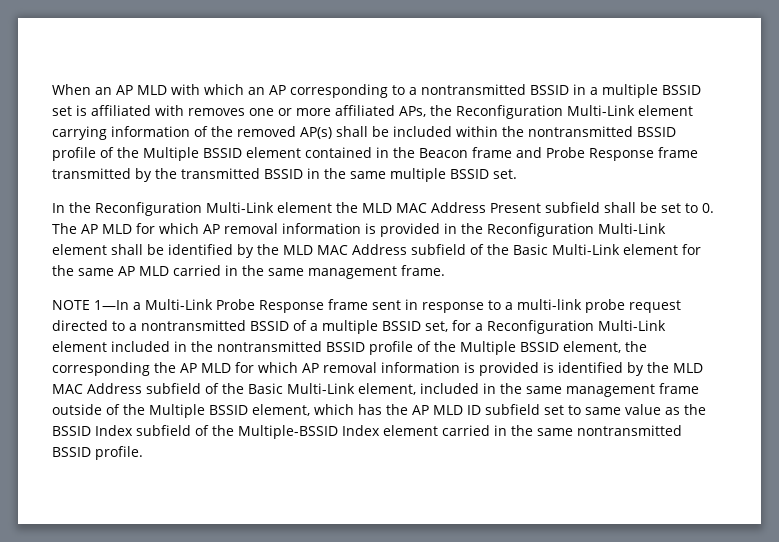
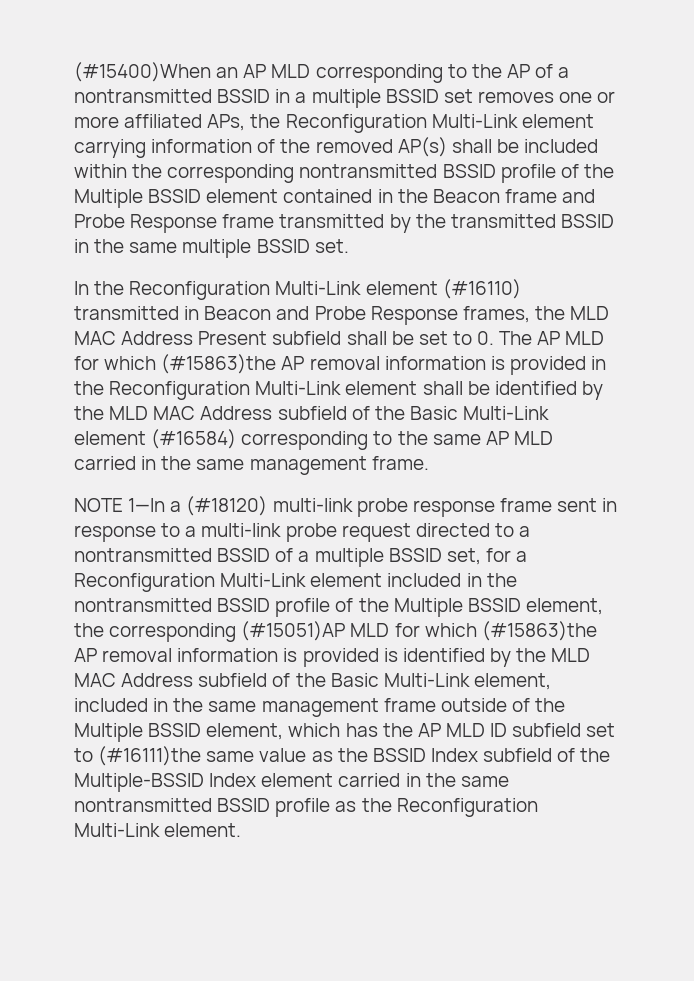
- When an AP MLD with which an AP corresponding to a nontransmitted BSSID in a multiple BSSID set is affiliated with removes one or more affiliated APs, the Reconfiguration Multi-Link element carrying information of the removed AP(s) shall be included within the nontransmitted BSSID profile of the Multiple BSSID element contained in the Beacon frame and Probe Response frame transmitted by the transmitted BSSID in the same multiple BSSID set.
+ (#15400)When an AP MLD corresponding to the AP of a nontransmitted BSSID in a multiple BSSID set removes one or more affiliated APs, the Reconfiguration Multi-Link element carrying information of the removed AP(s) shall be included within the corresponding nontransmitted BSSID profile of the Multiple BSSID element contained in the Beacon frame and Probe Response frame transmitted by the transmitted BSSID in the same multiple BSSID set.
- In the Reconfiguration Multi-Link element the MLD MAC Address Present subfield shall be set to 0. The AP MLD for which AP removal information is provided in the Reconfiguration Multi-Link element shall be identified by the MLD MAC Address subfield of the Basic Multi-Link element for the same AP MLD carried in the same management frame.
+ In the Reconfiguration Multi-Link element (#16110) transmitted in Beacon and Probe Response frames, the MLD MAC Address Present subfield shall be set to 0. The AP MLD for which (#15863)the AP removal information is provided in the Reconfiguration Multi-Link element shall be identified by the MLD MAC Address subfield of the Basic Multi-Link element (#16584) corresponding to the same AP MLD carried in the same management frame.
- NOTE 1—In a Multi-Link Probe Response frame sent in response to a multi-link probe request directed to a nontransmitted BSSID of a multiple BSSID set, for a Reconfiguration Multi-Link element included in the nontransmitted BSSID profile of the Multiple BSSID element, the corresponding the AP MLD for which AP removal information is provided is identified by the MLD MAC Address subfield of the Basic Multi-Link element, included in the same management frame outside of the Multiple BSSID element, which has the AP MLD ID subfield set to same value as the BSSID Index subfield of the Multiple-BSSID Index element carried in the same nontransmitted BSSID profile.
+ NOTE 1—In a (#18120) multi-link probe response frame sent in response to a multi-link probe request directed to a nontransmitted BSSID of a multiple BSSID set, for a Reconfiguration Multi-Link element included in the nontransmitted BSSID profile of the Multiple BSSID element, the corresponding (#15051)AP MLD for which (#15863)the AP removal information is provided is identified by the MLD MAC Address subfield of the Basic Multi-Link element, included in the same management frame outside of the Multiple BSSID element, which has the AP MLD ID subfield set to (#16111)the same value as the BSSID Index subfield of the Multiple-BSSID Index element carried in the same nontransmitted BSSID profile as the Reconfiguration Multi-Link element.

